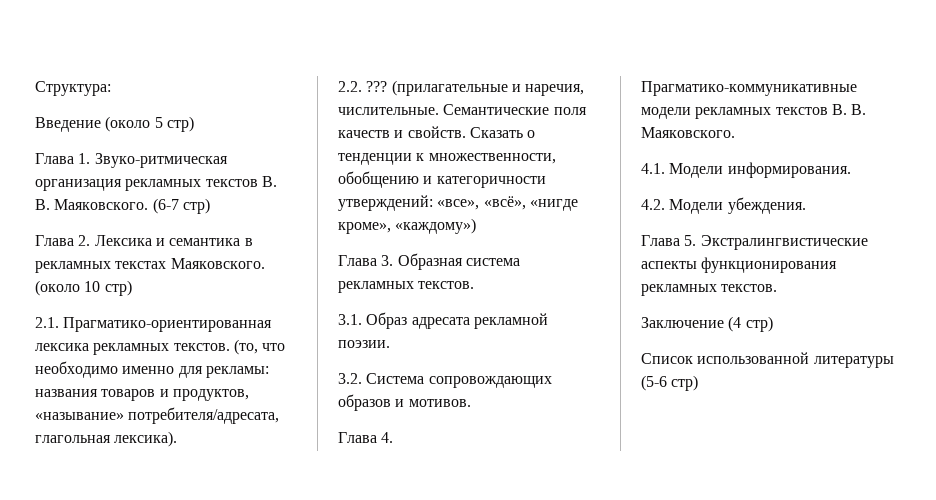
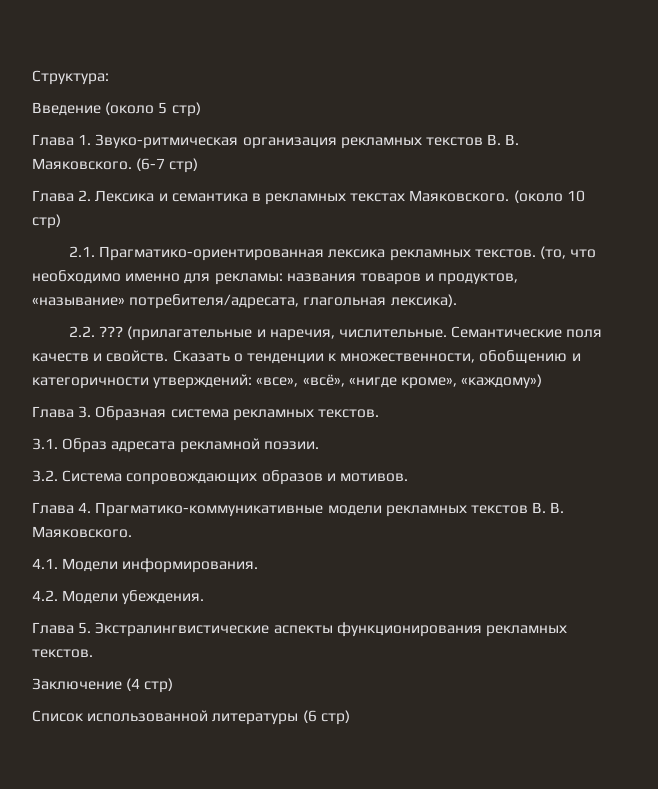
- Список использованной литературы (5-6 стр)
+ Список использованной литературы (6 стр)

